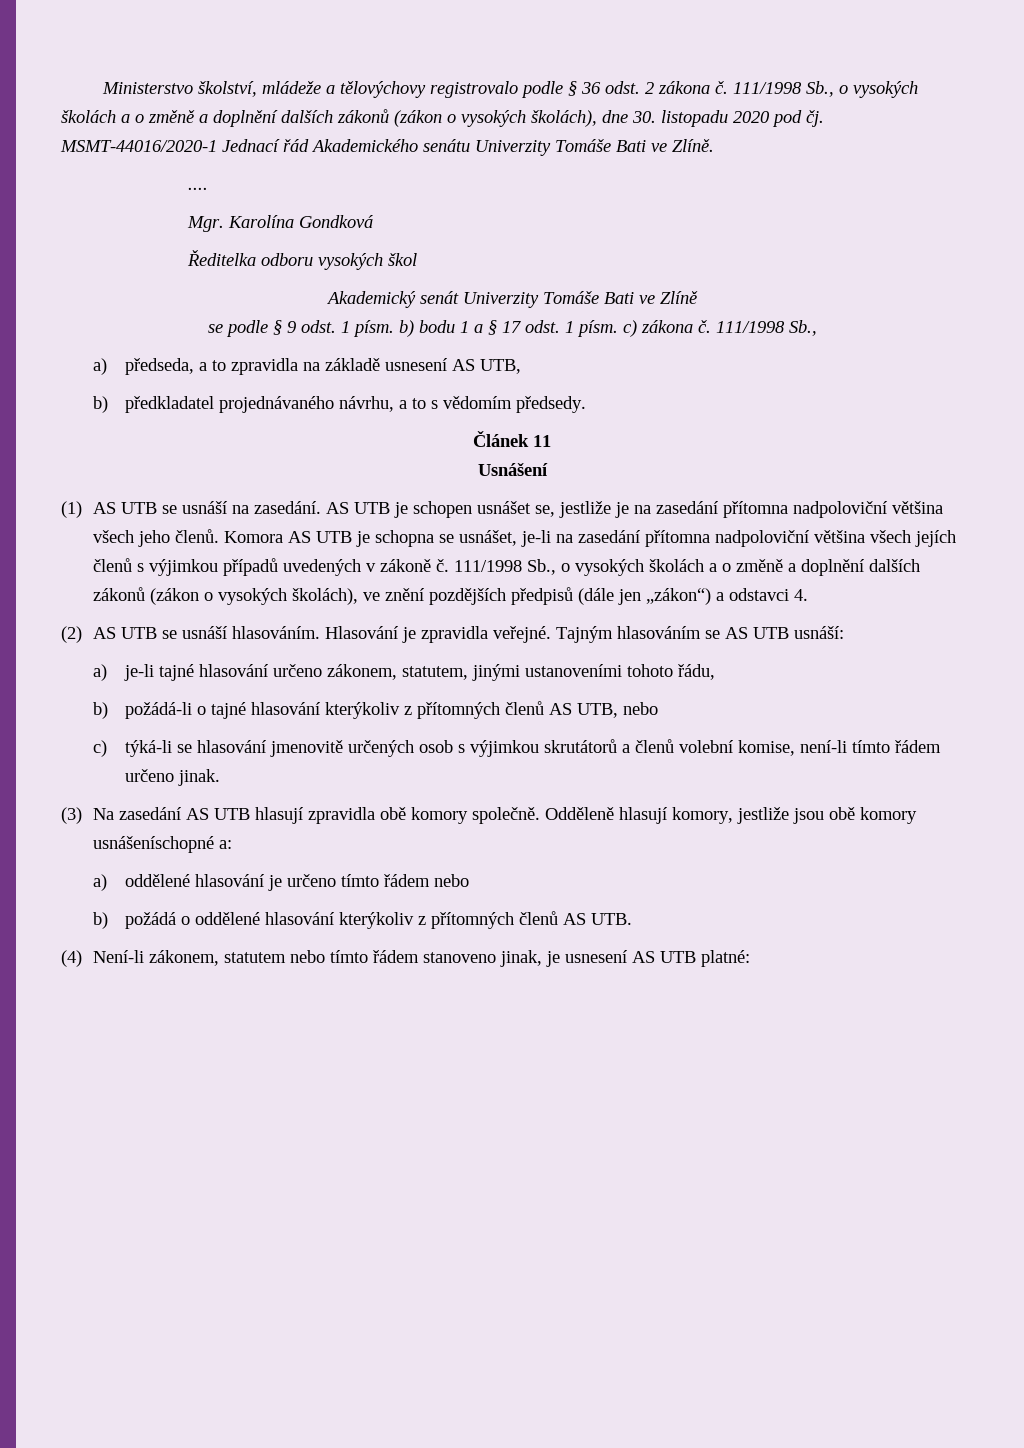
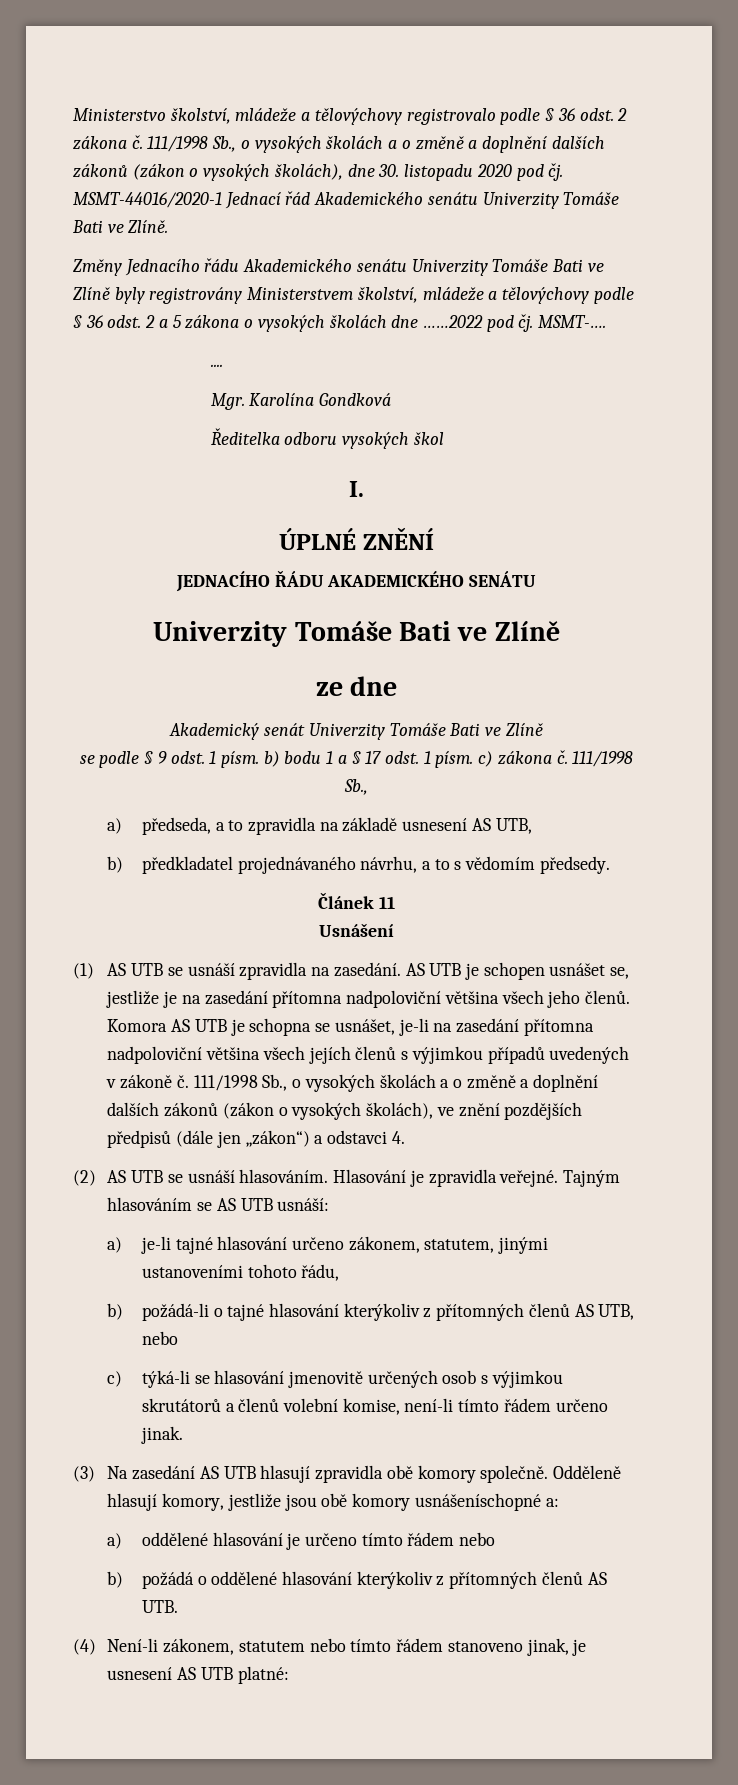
+ Změny Jednacího řádu Akademického senátu Univerzity Tomáše Bati ve Zlíně byly registrovány Ministerstvem školství, mládeže a tělovýchovy podle § 36 odst. 2 a 5 zákona o vysokých školách dne ……2022 pod čj. MSMT-….
+ I.
+ ÚPLNÉ ZNĚNÍ
+ JEDNACÍHO ŘÁDU AKADEMICKÉHO SENÁTU
+ Univerzity Tomáše Bati ve Zlíně
+ ze dne
- (1) AS UTB se usnáší na zasedání.
+ (1) AS UTB se usnáší zpravidla na zasedání.

